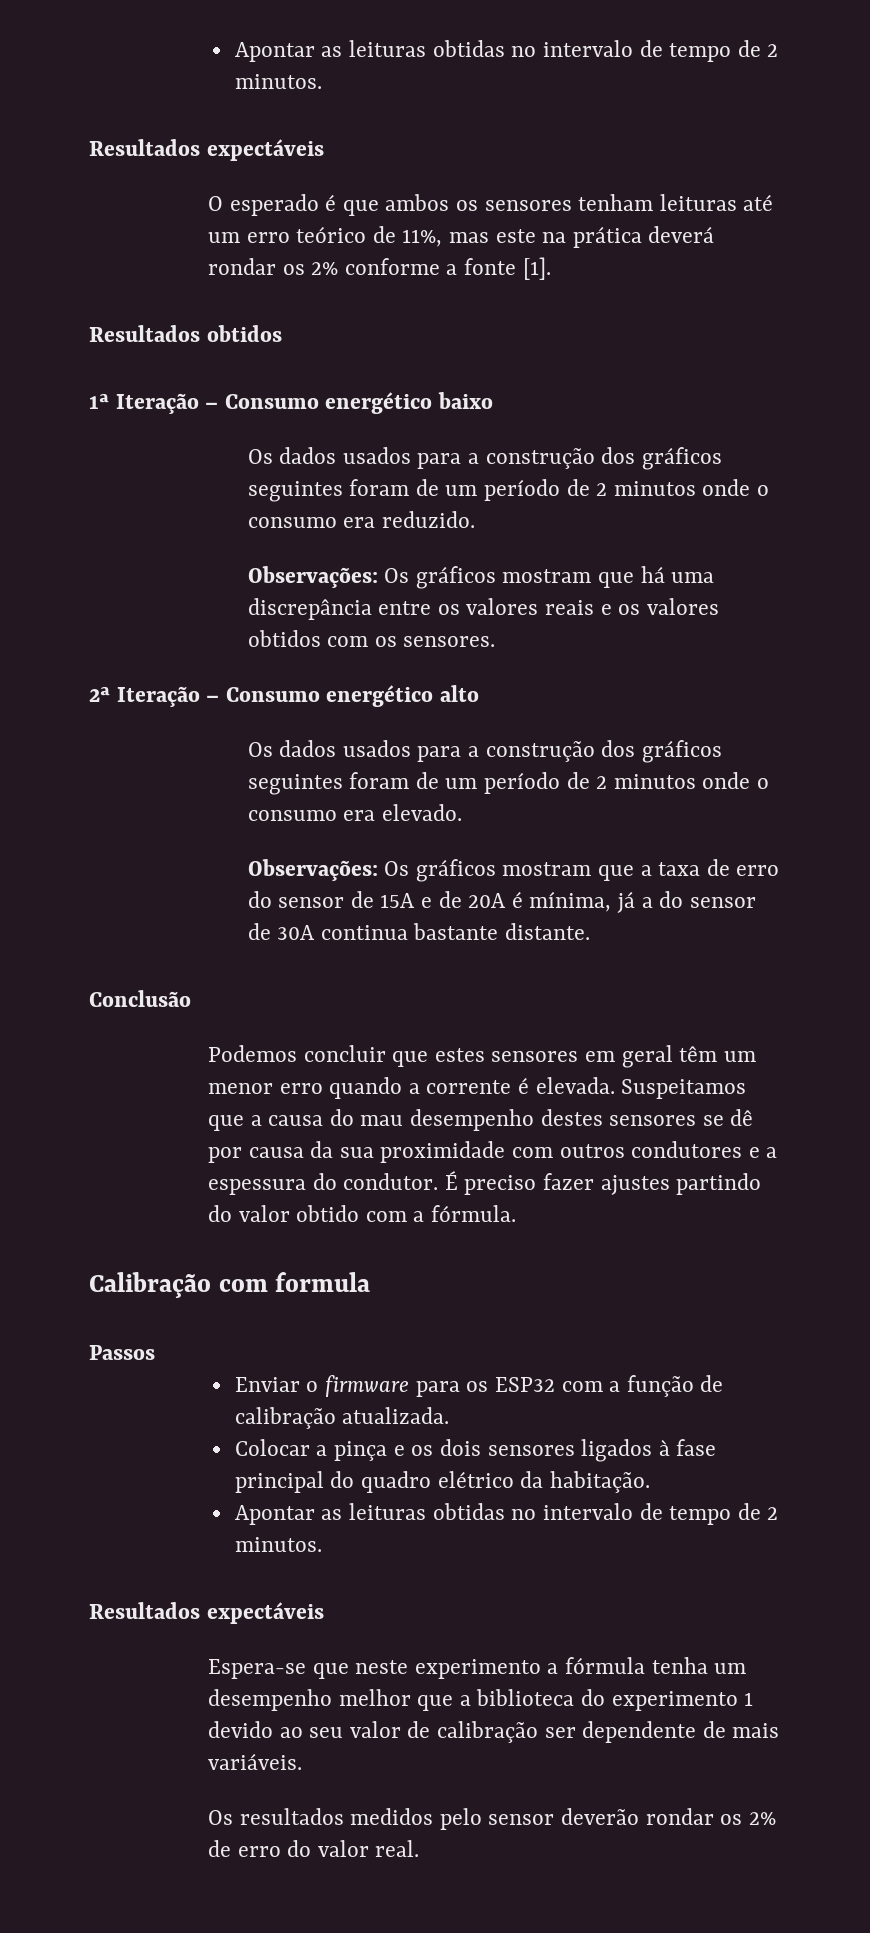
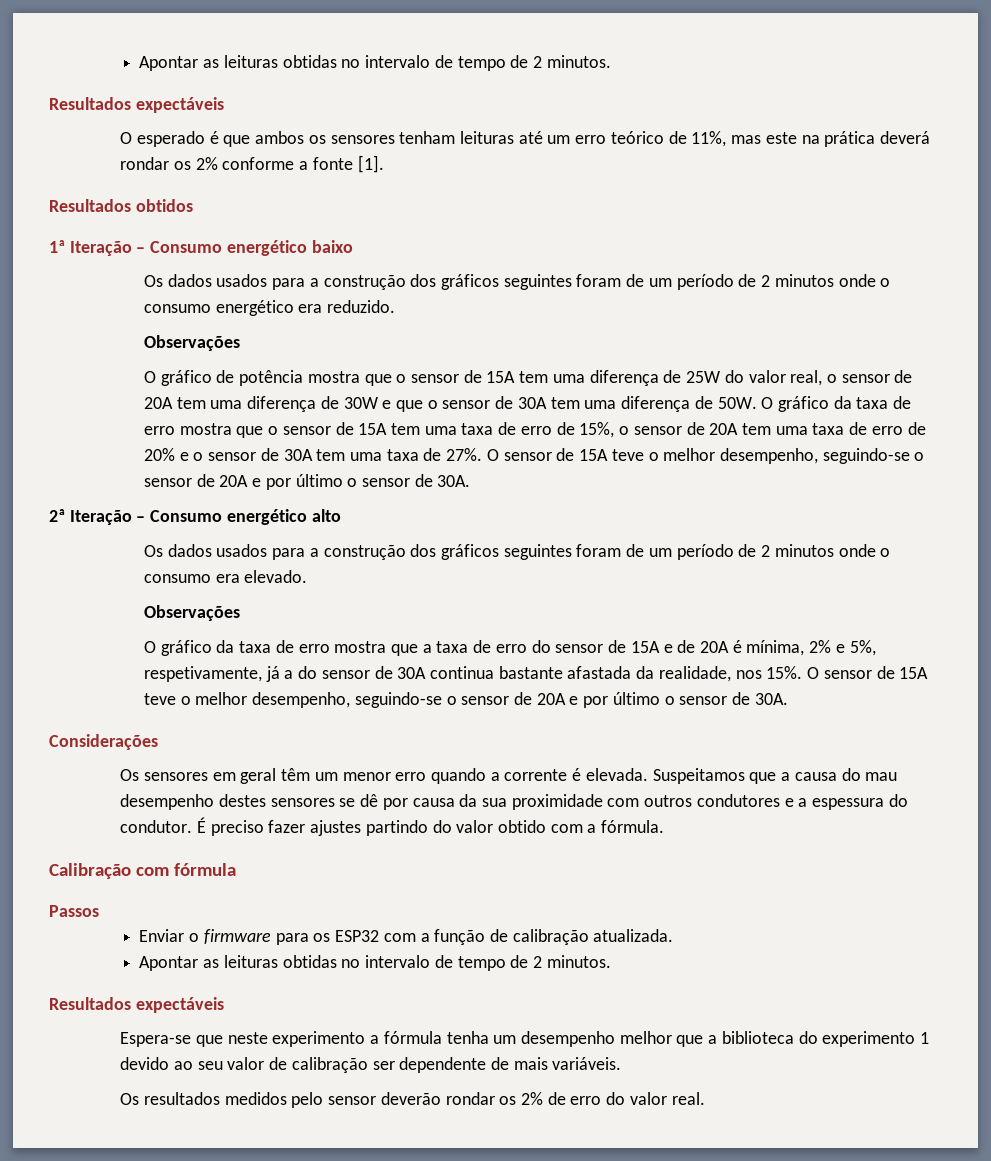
- Os dados usados para a construção dos gráficos seguintes foram de um período de 2 minutos onde o consumo era reduzido.
- Observações: Os gráficos mostram que há uma discrepância entre os valores reais e os valores obtidos com os sensores.
+ Os dados usados para a construção dos gráficos seguintes foram de um período de 2 minutos onde o consumo energético era reduzido.
+ Observações
+ O gráfico de potência mostra que o sensor de 15A tem uma diferença de 25W do valor real, o sensor de 20A tem uma diferença de 30W e que o sensor de 30A tem uma diferença de 50W. O gráfico da taxa de erro mostra que o sensor de 15A tem uma taxa de erro de 15%, o sensor de 20A tem uma taxa de erro de 20% e o sensor de 30A tem uma taxa de 27%. O sensor de 15A teve o melhor desempenho, seguindo-se o sensor de 20A e por último o sensor de 30A.
  Os dados usados para a construção dos gráficos seguintes foram de um período de 2 minutos onde o consumo era elevado.
- Observações: Os gráficos mostram que a taxa de erro do sensor de 15A e de 20A é mínima, já a do sensor de 30A continua bastante distante.
- Conclusão
- Podemos concluir que estes sensores em geral têm um menor erro quando a corrente é elevada.
+ Observações
+ O gráfico da taxa de erro mostra que a taxa de erro do sensor de 15A e de 20A é mínima, 2% e 5%, respetivamente, já a do sensor de 30A continua bastante afastada da realidade, nos 15%. O sensor de 15A teve o melhor desempenho, seguindo-se o sensor de 20A e por último o sensor de 30A.
+ Considerações
+ Os sensores em geral têm um menor erro quando a corrente é elevada.
- Calibração com formula
+ Calibração com fórmula
- Colocar a pinça e os dois sensores ligados à fase principal do quadro elétrico da habitação.

